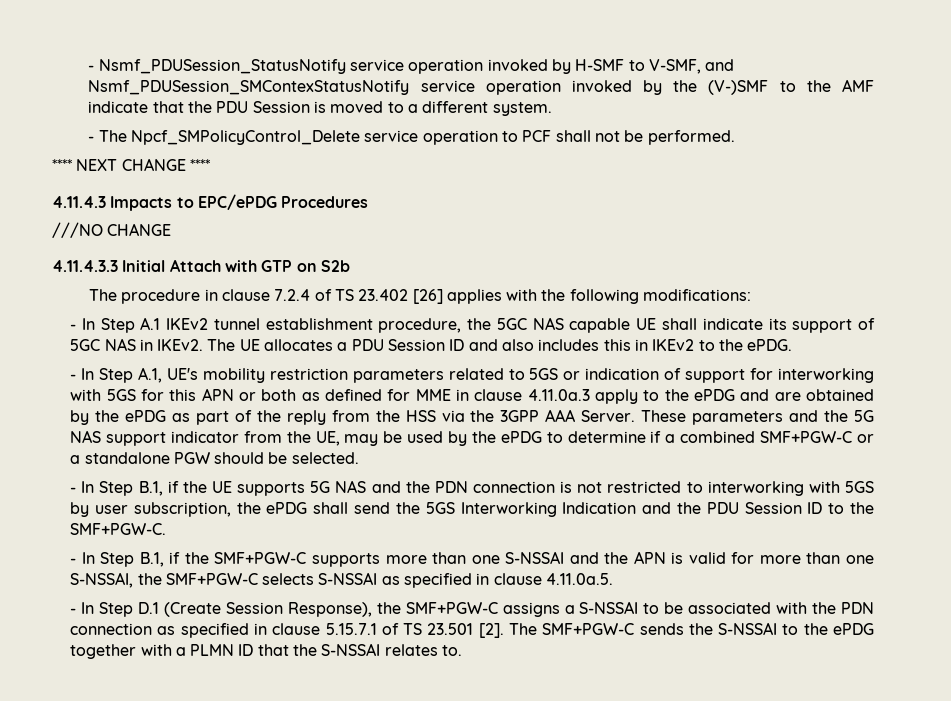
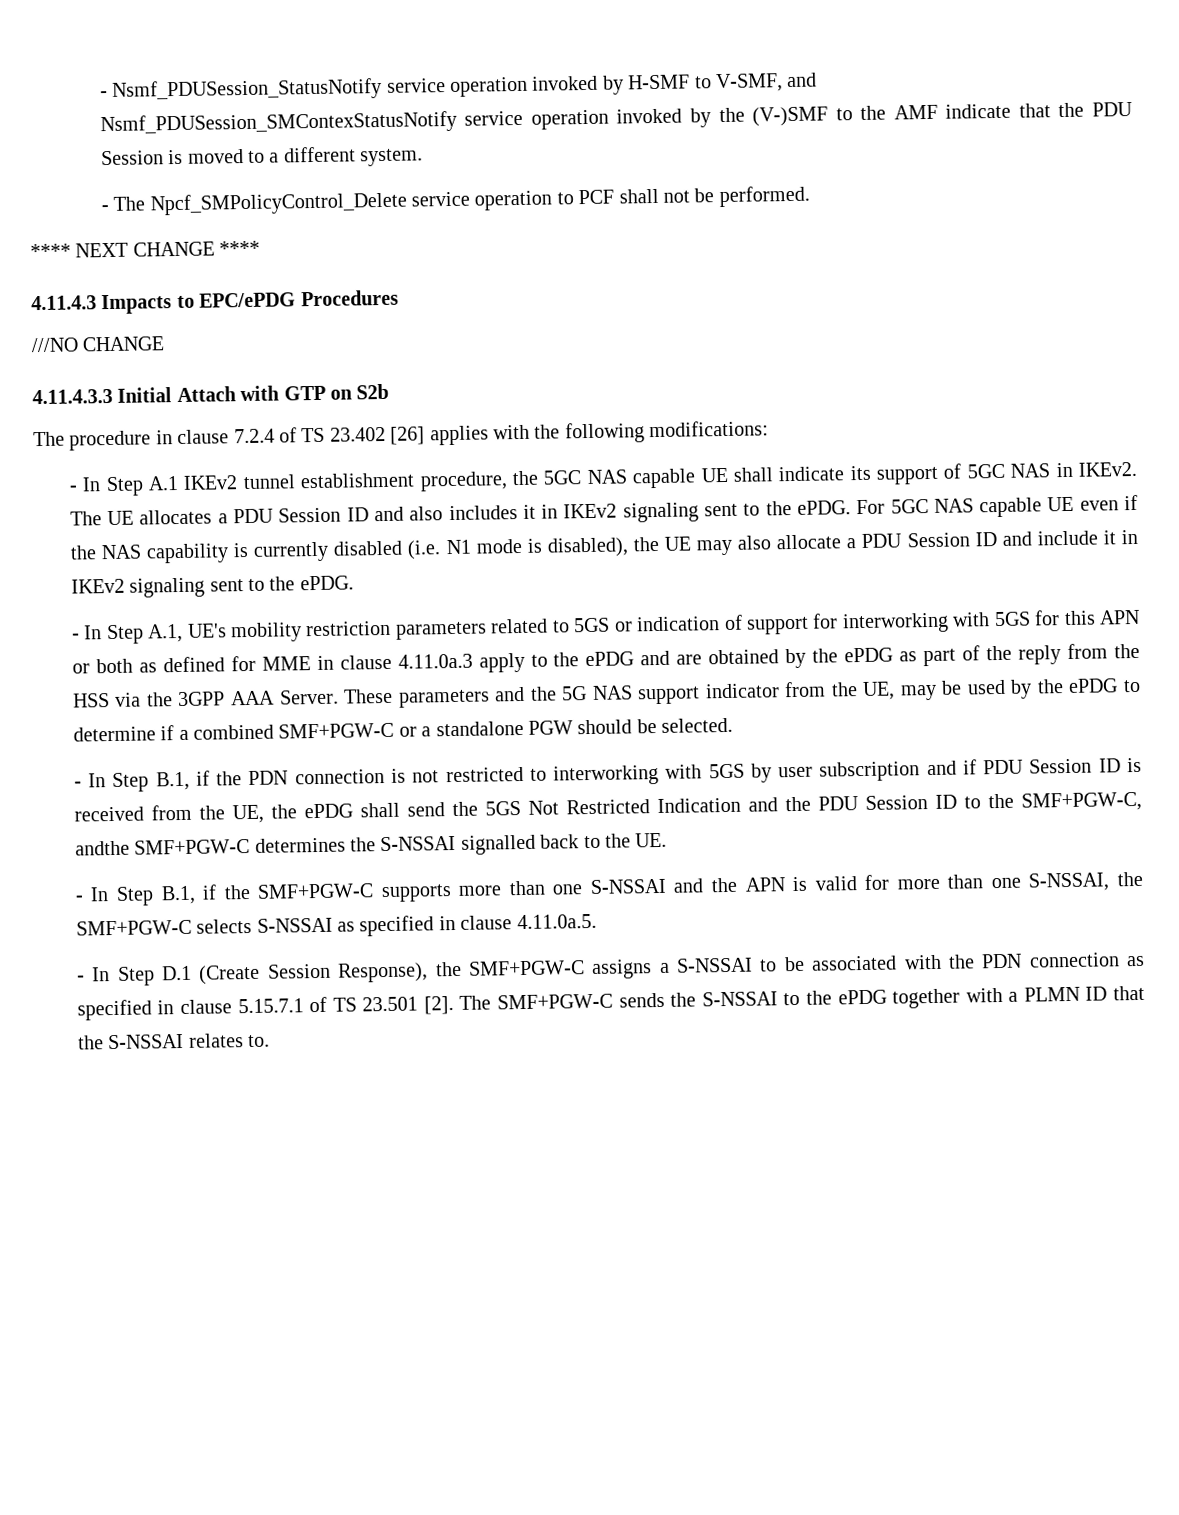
- The UE allocates a PDU Session ID and also includes this in IKEv2 to the ePDG.
+ The UE allocates a PDU Session ID and also includes it in IKEv2 signaling sent to the ePDG. For 5GC NAS capable UE even if the NAS capability is currently disabled (i.e. N1 mode is disabled), the UE may also allocate a PDU Session ID and include it in IKEv2 signaling sent to the ePDG.
- - In Step B.1, if the UE supports 5G NAS and the PDN connection is not restricted to interworking with 5GS by user subscription, the ePDG shall send the 5GS Interworking Indication and the PDU Session ID to the SMF+PGW-C.
+ - In Step B.1, if the PDN connection is not restricted to interworking with 5GS by user subscription and if PDU Session ID is received from the UE, the ePDG shall send the 5GS Not Restricted Indication and the PDU Session ID to the SMF+PGW-C, andthe SMF+PGW-C determines the S-NSSAI signalled back to the UE.

